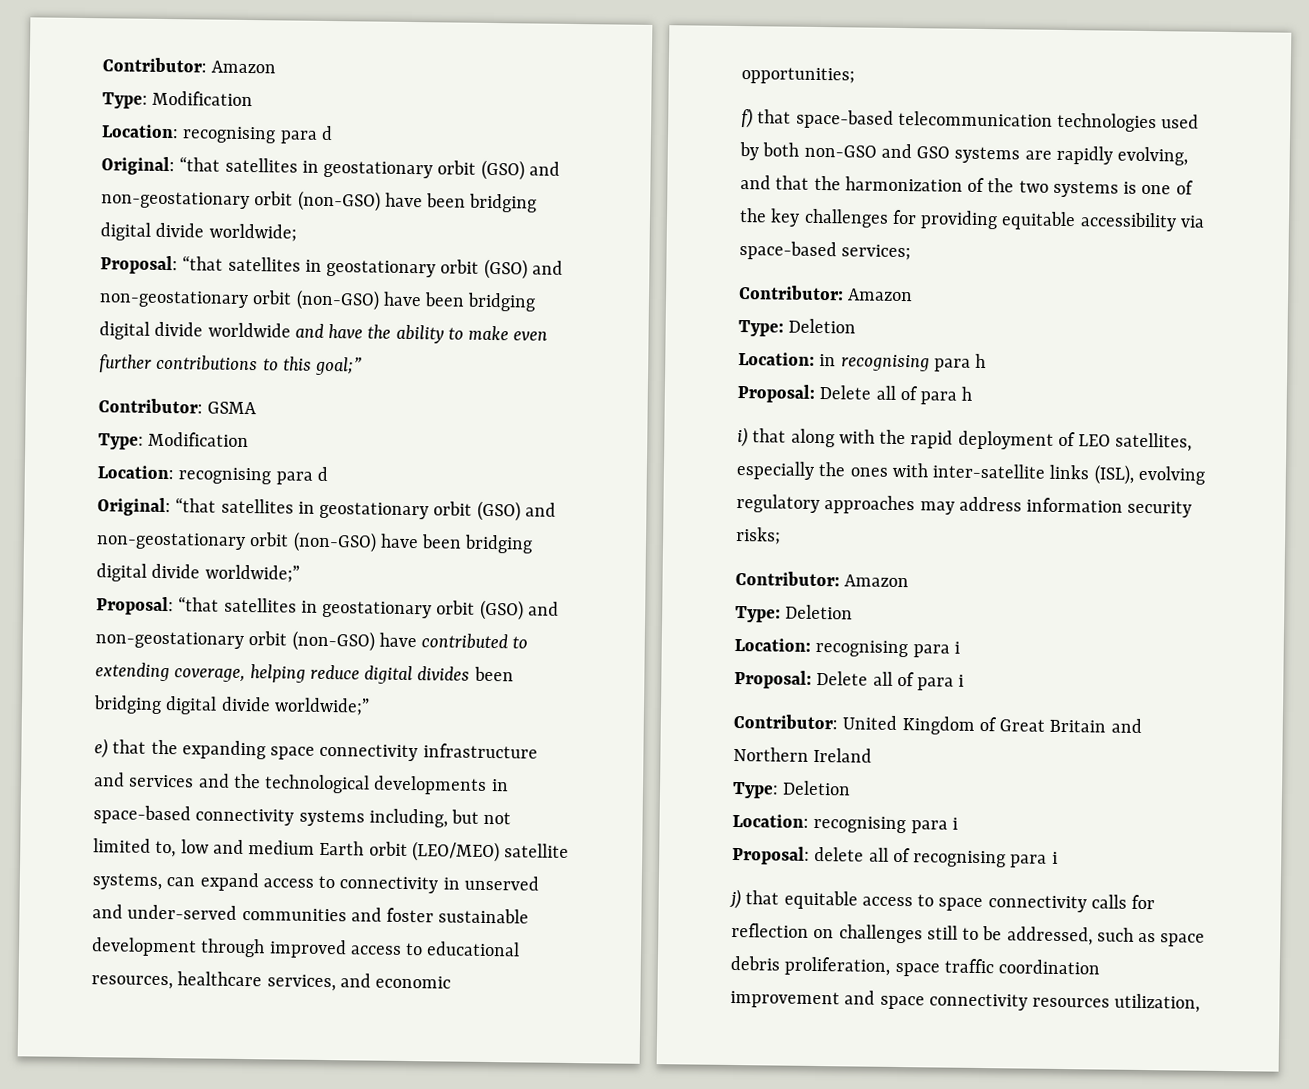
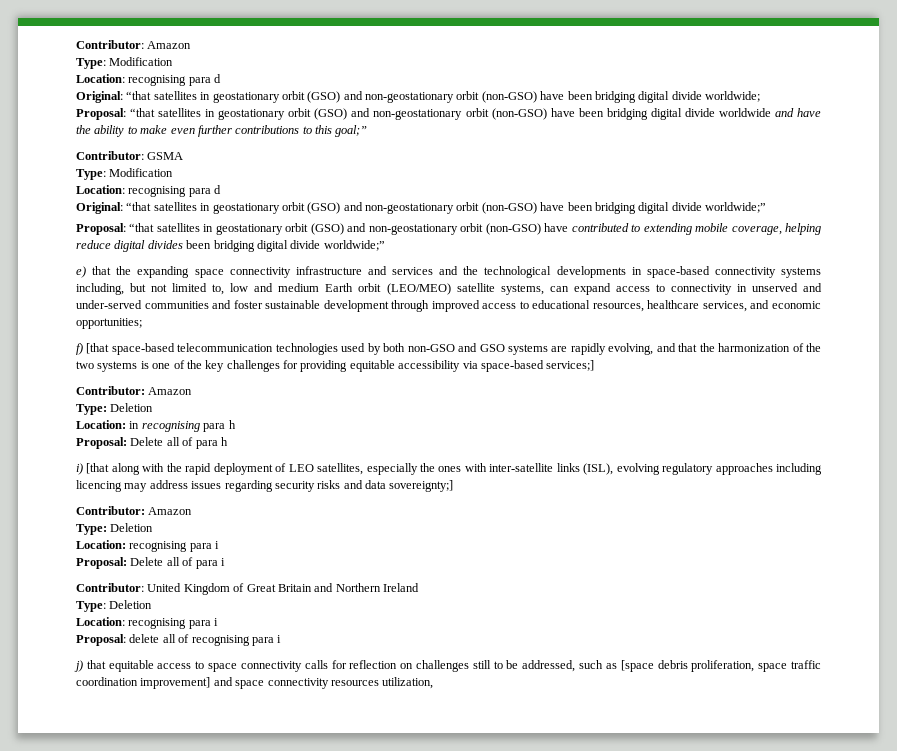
- Proposal: “that satellites in geostationary orbit (GSO) and non-geostationary orbit (non-GSO) have contributed to extending coverage, helping reduce digital divides been bridging digital divide worldwide;”
+ Proposal: “that satellites in geostationary orbit (GSO) and non-geostationary orbit (non-GSO) have contributed to extending mobile coverage, helping reduce digital divides been bridging digital divide worldwide;”
- f) that space-based telecommunication technologies used by both non-GSO and GSO systems are rapidly evolving, and that the harmonization of the two systems is one of the key challenges for providing equitable accessibility via space-based services;
+ f) [that space-based telecommunication technologies used by both non-GSO and GSO systems are rapidly evolving, and that the harmonization of the two systems is one of the key challenges for providing equitable accessibility via space-based services;]
- i) that along with the rapid deployment of LEO satellites, especially the ones with inter-satellite links (ISL), evolving regulatory approaches may address information security risks;
+ i) [that along with the rapid deployment of LEO satellites, especially the ones with inter-satellite links (ISL), evolving regulatory approaches including licencing may address issues regarding security risks and data sovereignty;]
- j) that equitable access to space connectivity calls for reflection on challenges still to be addressed, such as space debris proliferation, space traffic coordination improvement and space connectivity resources utilization,
+ j) that equitable access to space connectivity calls for reflection on challenges still to be addressed, such as [space debris proliferation, space traffic coordination improvement] and space connectivity resources utilization,

